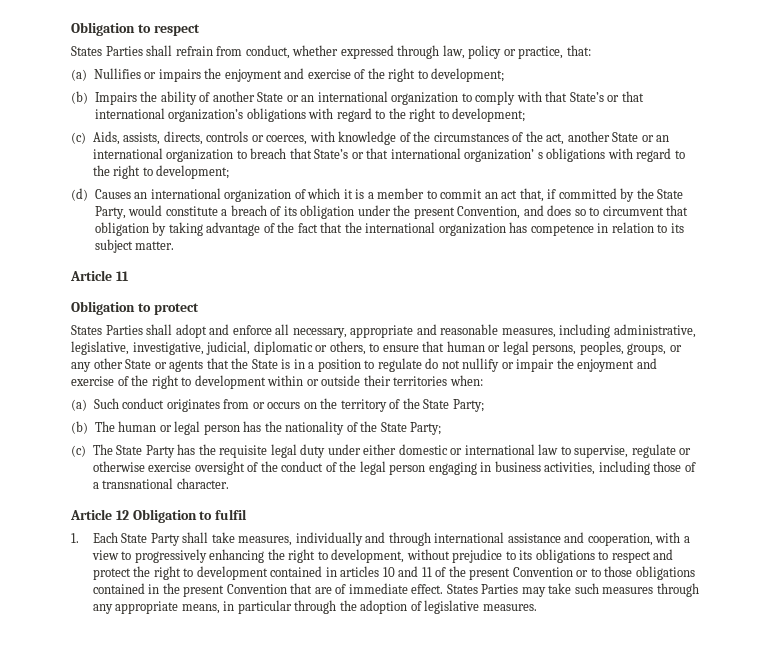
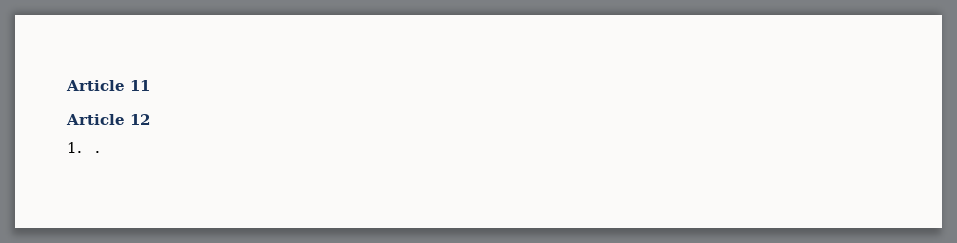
- Obligation to respect
- States Parties shall refrain from conduct, whether expressed through law, policy or practice, that:
- (a) Nullifies or impairs the enjoyment and exercise of the right to development;
- (b) Impairs the ability of another State or an international organization to comply with that State’s or that international organization’s obligations with regard to the right to development;
- (c) Aids, assists, directs, controls or coerces, with knowledge of the circumstances of the act, another State or an international organization to breach that State’s or that international organization’ s obligations with regard to the right to development;
- (d) Causes an international organization of which it is a member to commit an act that, if committed by the State Party, would constitute a breach of its obligation under the present Convention, and does so to circumvent that obligation by taking advantage of the fact that the international organization has competence in relation to its subject matter.
  Article 11
- Obligation to protect
- States Parties shall adopt and enforce all necessary, appropriate and reasonable measures, including administrative, legislative, investigative, judicial, diplomatic or others, to ensure that human or legal persons, peoples, groups, or any other State or agents that the State is in a position to regulate do not nullify or impair the enjoyment and exercise of the right to development within or outside their territories when:
- (a) Such conduct originates from or occurs on the territory of the State Party;
- (b) The human or legal person has the nationality of the State Party;
- (c) The State Party has the requisite legal duty under either domestic or international law to supervise, regulate or otherwise exercise oversight of the conduct of the legal person engaging in business activities, including those of a transnational character.
- Article 12 Obligation to fulfil
- 1. Each State Party shall take measures, individually and through international assistance and cooperation, with a view to progressively enhancing the right to development, without prejudice to its obligations to respect and protect the right to development contained in articles 10 and 11 of the present Convention or to those obligations contained in the present Convention that are of immediate effect. States Parties may take such measures through any appropriate means, in particular through the adoption of legislative measures.
+ Article 12
+ 1. .

